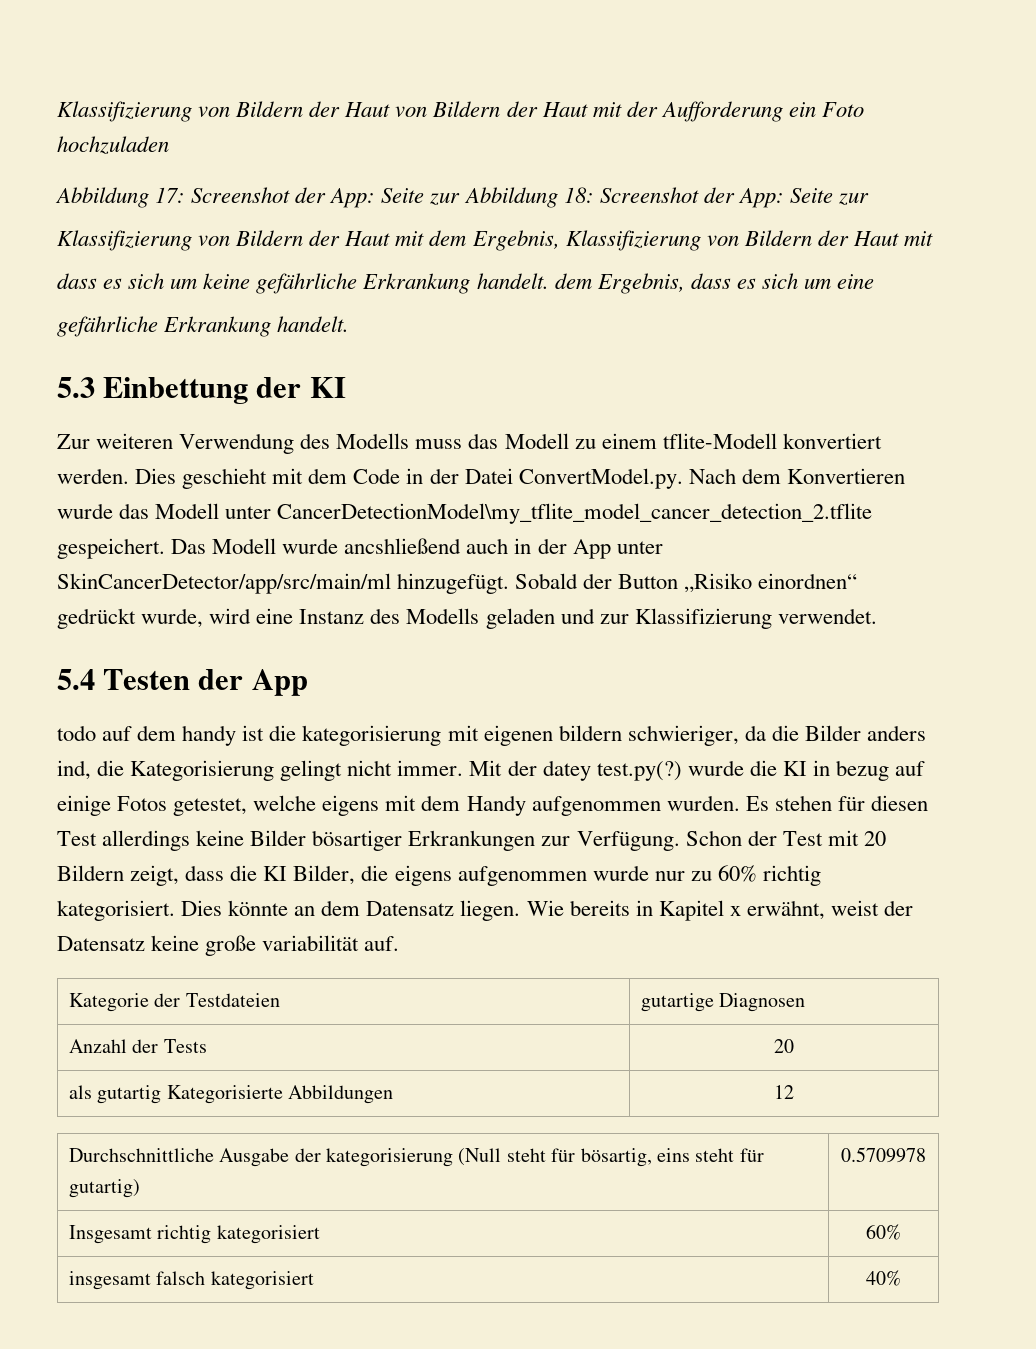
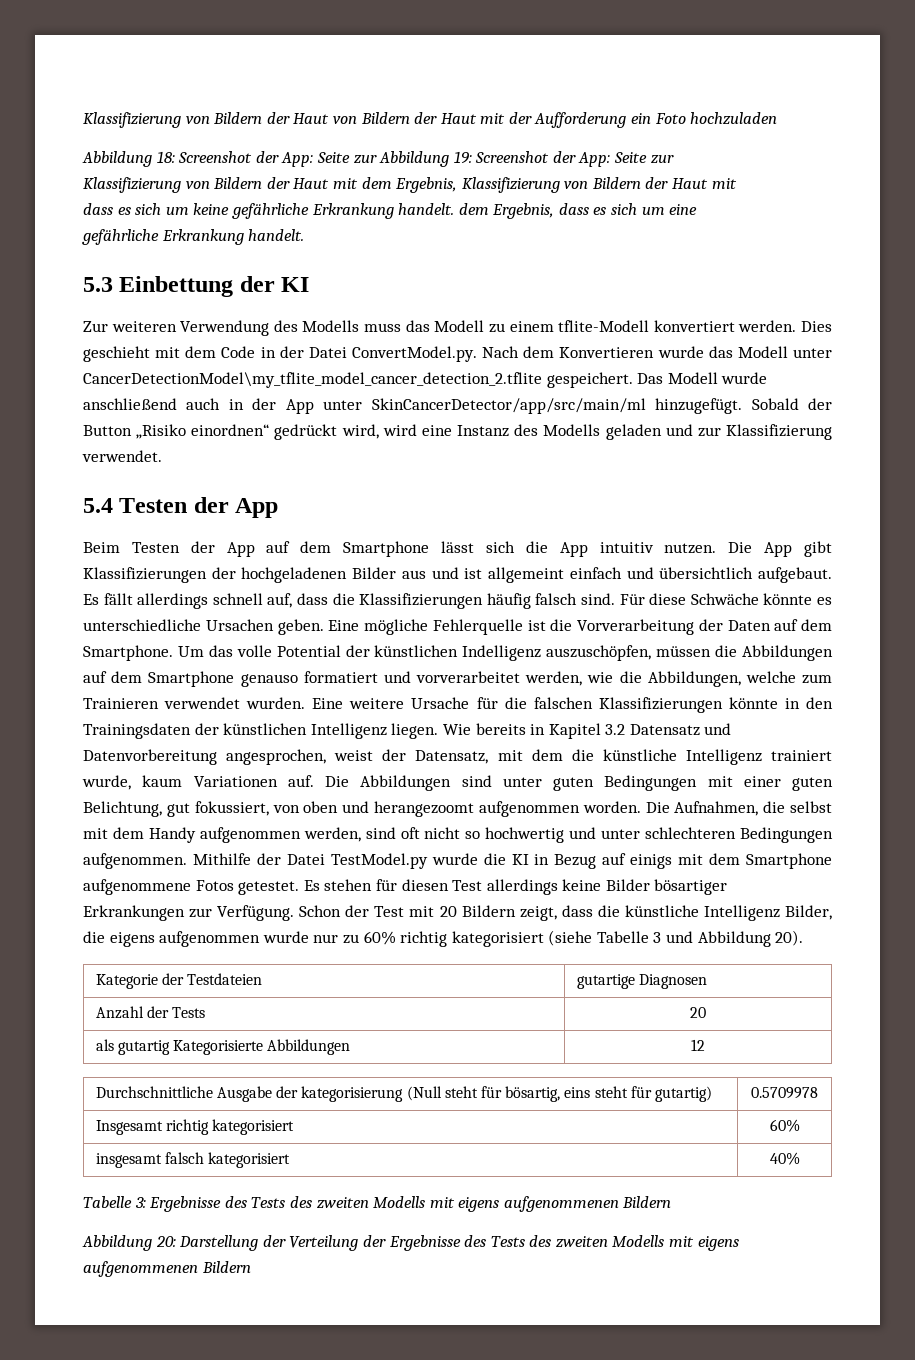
- Abbildung 17: Screenshot der App: Seite zur Abbildung 18: Screenshot der App: Seite zur
+ Abbildung 18: Screenshot der App: Seite zur Abbildung 19: Screenshot der App: Seite zur
- Das Modell wurde ancshließend auch in der App unter SkinCancerDetector/app/src/main/ml hinzugefügt.
+ Das Modell wurde anschließend auch in der App unter SkinCancerDetector/app/src/main/ml hinzugefügt.
- Sobald der Button „Risiko einordnen“ gedrückt wurde, wird eine Instanz des Modells geladen und zur Klassifizierung verwendet.
+ Sobald der Button „Risiko einordnen“ gedrückt wird, wird eine Instanz des Modells geladen und zur Klassifizierung verwendet.
- todo auf dem handy ist die kategorisierung mit eigenen bildern schwieriger, da die Bilder anders ind, die Kategorisierung gelingt nicht immer. Mit der datey test.py(?) wurde die KI in bezug auf einige Fotos getestet, welche eigens mit dem Handy aufgenommen wurden.
+ Beim Testen der App auf dem Smartphone lässt sich die App intuitiv nutzen. Die App gibt Klassifizierungen der hochgeladenen Bilder aus und ist allgemeint einfach und übersichtlich aufgebaut. Es fällt allerdings schnell auf, dass die Klassifizierungen häufig falsch sind. Für diese Schwäche könnte es unterschiedliche Ursachen geben. Eine mögliche Fehlerquelle ist die Vorverarbeitung der Daten auf dem Smartphone. Um das volle Potential der künstlichen Indelligenz auszuschöpfen, müssen die Abbildungen auf dem Smartphone genauso formatiert und vorverarbeitet werden, wie die Abbildungen, welche zum Trainieren verwendet wurden. Eine weitere Ursache für die falschen Klassifizierungen könnte in den Trainingsdaten der künstlichen Intelligenz liegen. Wie bereits in Kapitel 3.2 Datensatz und Datenvorbereitung angesprochen, weist der Datensatz, mit dem die künstliche Intelligenz trainiert wurde, kaum Variationen auf. Die Abbildungen sind unter guten Bedingungen mit einer guten Belichtung, gut fokussiert, von oben und herangezoomt aufgenommen worden. Die Aufnahmen, die selbst mit dem Handy aufgenommen werden, sind oft nicht so hochwertig und unter schlechteren Bedingungen aufgenommen. Mithilfe der Datei TestModel.py wurde die KI in Bezug auf einigs mit dem Smartphone aufgenommene Fotos getestet.
- Schon der Test mit 20 Bildern zeigt, dass die KI Bilder, die eigens aufgenommen wurde nur zu 60% richtig kategorisiert. Dies könnte an dem Datensatz liegen. Wie bereits in Kapitel x erwähnt, weist der Datensatz keine große variabilität auf.
+ Schon der Test mit 20 Bildern zeigt, dass die künstliche Intelligenz Bilder, die eigens aufgenommen wurde nur zu 60% richtig kategorisiert (siehe Tabelle 3 und Abbildung 20).
+ Tabelle 3: Ergebnisse des Tests des zweiten Modells mit eigens aufgenommenen Bildern
+ Abbildung 20: Darstellung der Verteilung der Ergebnisse des Tests des zweiten Modells mit eigens aufgenommenen Bildern

